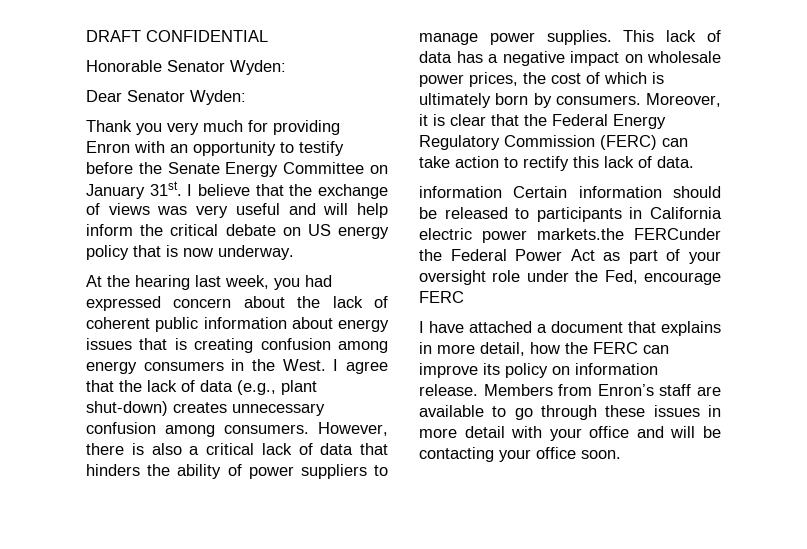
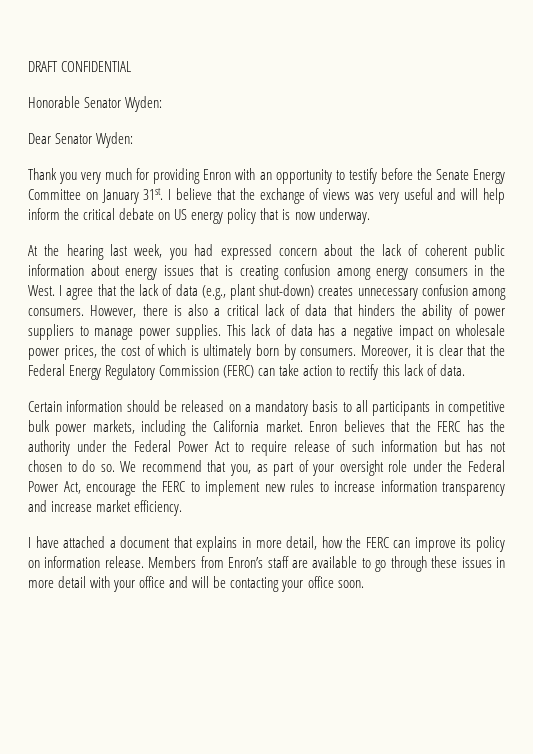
- information Certain information should be released to participants in California electric power markets.the FERCunder the Federal Power Act as part of your oversight role under the Fed, encourage FERC
+ Certain information should be released on a mandatory basis to all participants in competitive bulk power markets, including the California market. Enron believes that the FERC has the authority under the Federal Power Act to require release of such information but has not chosen to do so. We recommend that you, as part of your oversight role under the Federal Power Act, encourage the FERC to implement new rules to increase information transparency and increase market efficiency.

